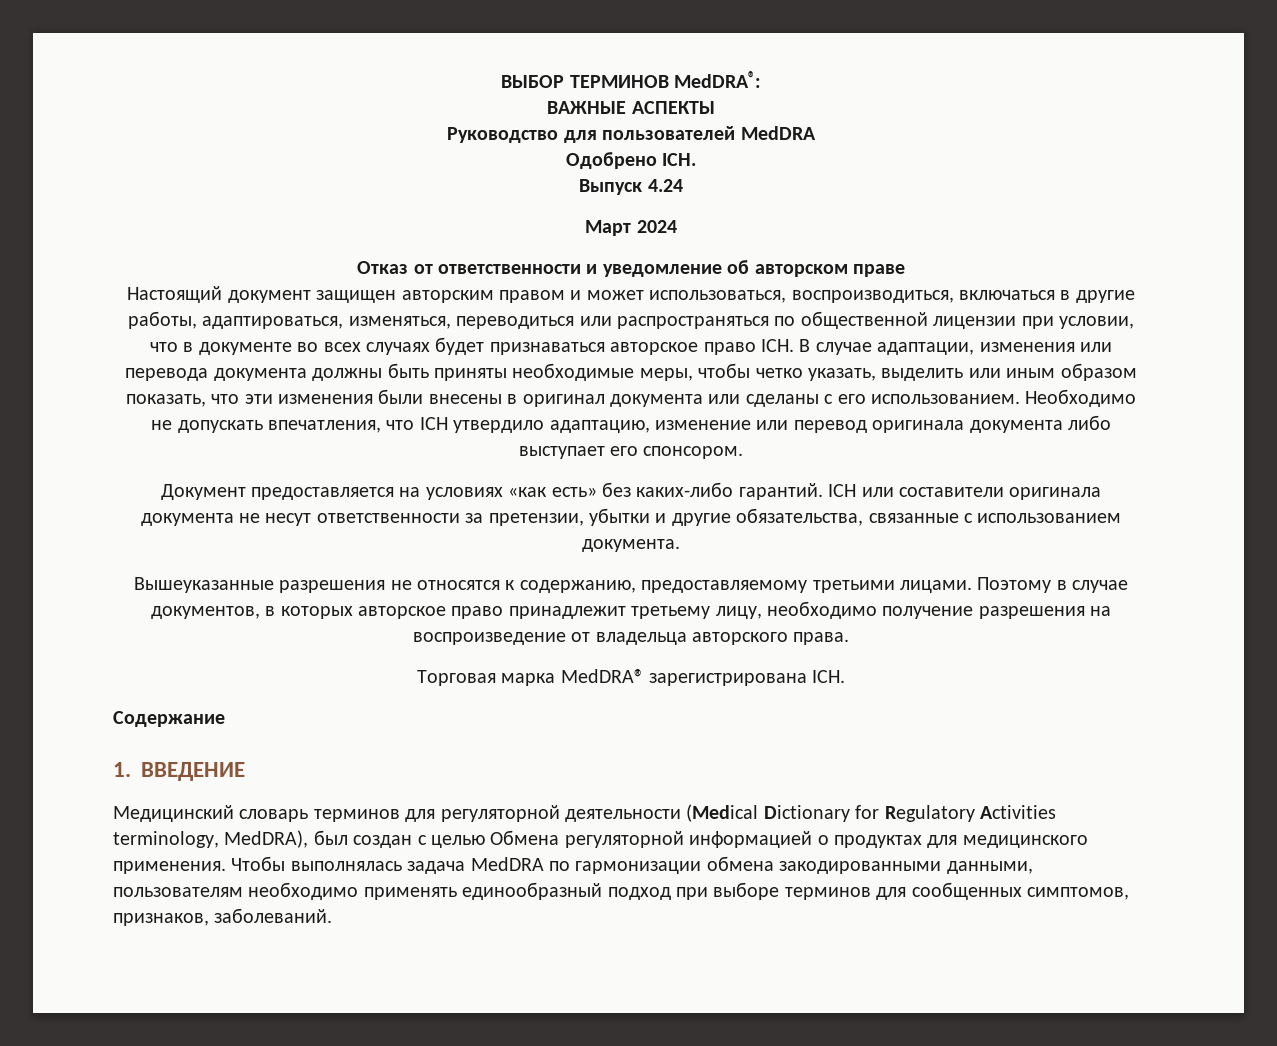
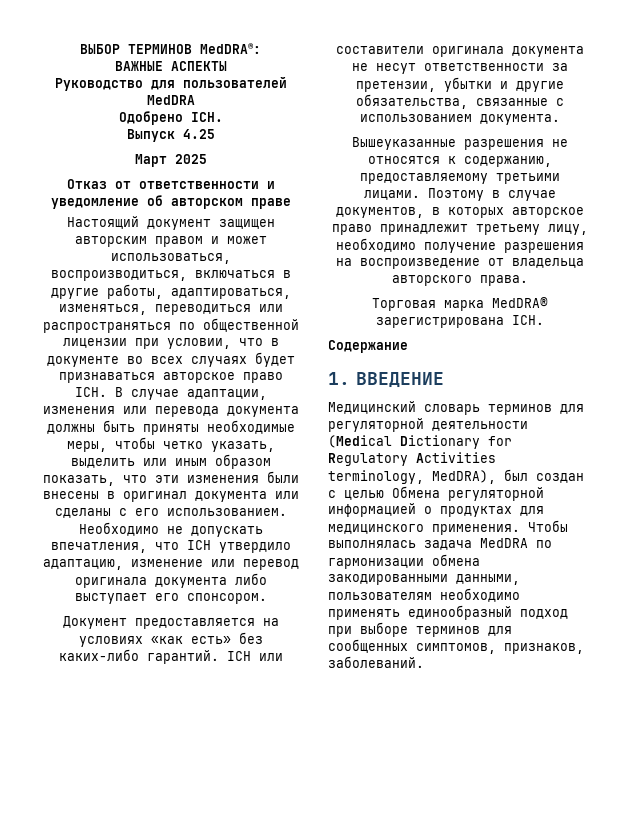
- Выпуск 4.24
+ Выпуск 4.25
- Март 2024
+ Март 2025

